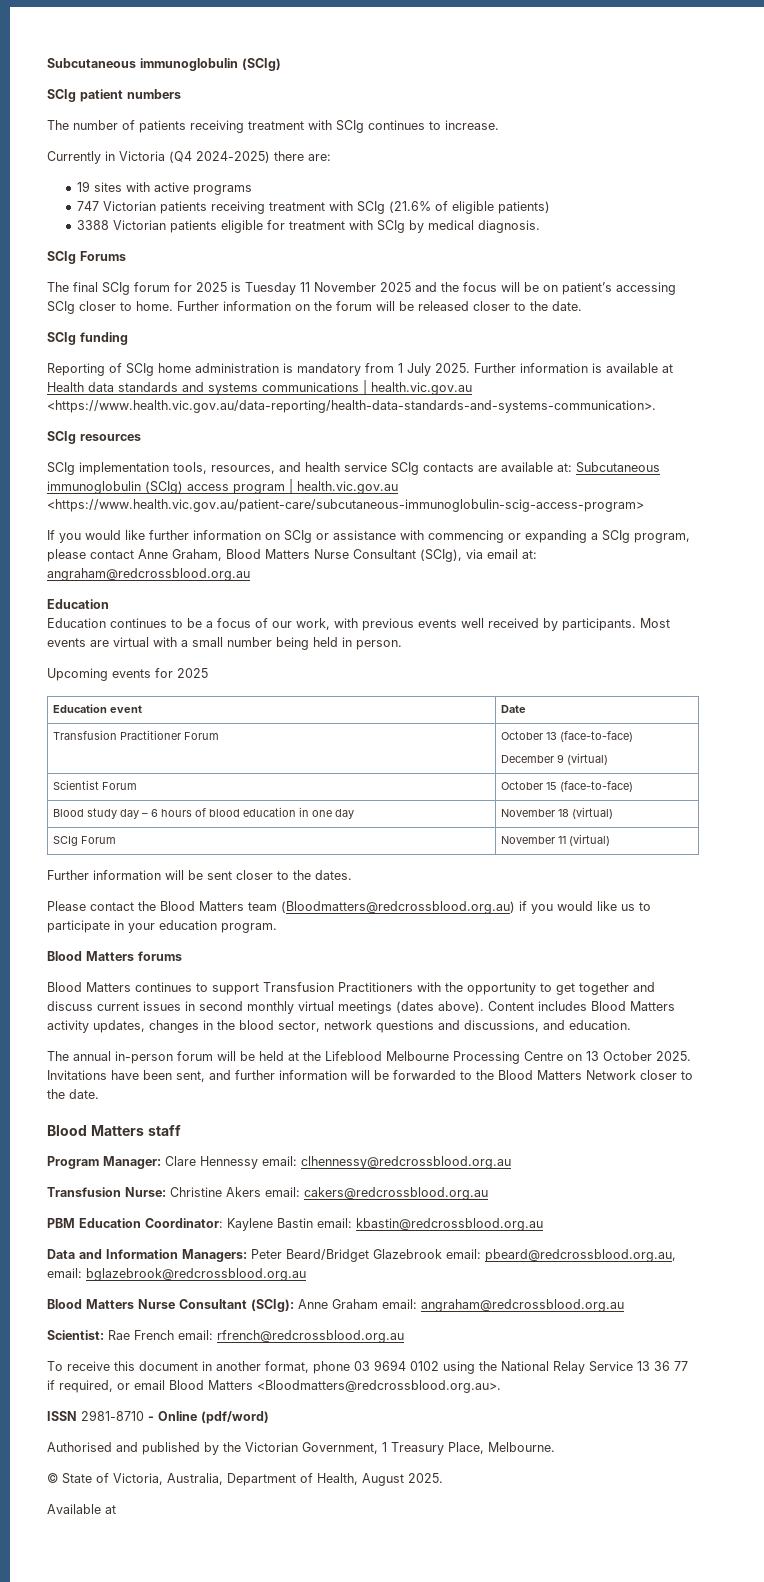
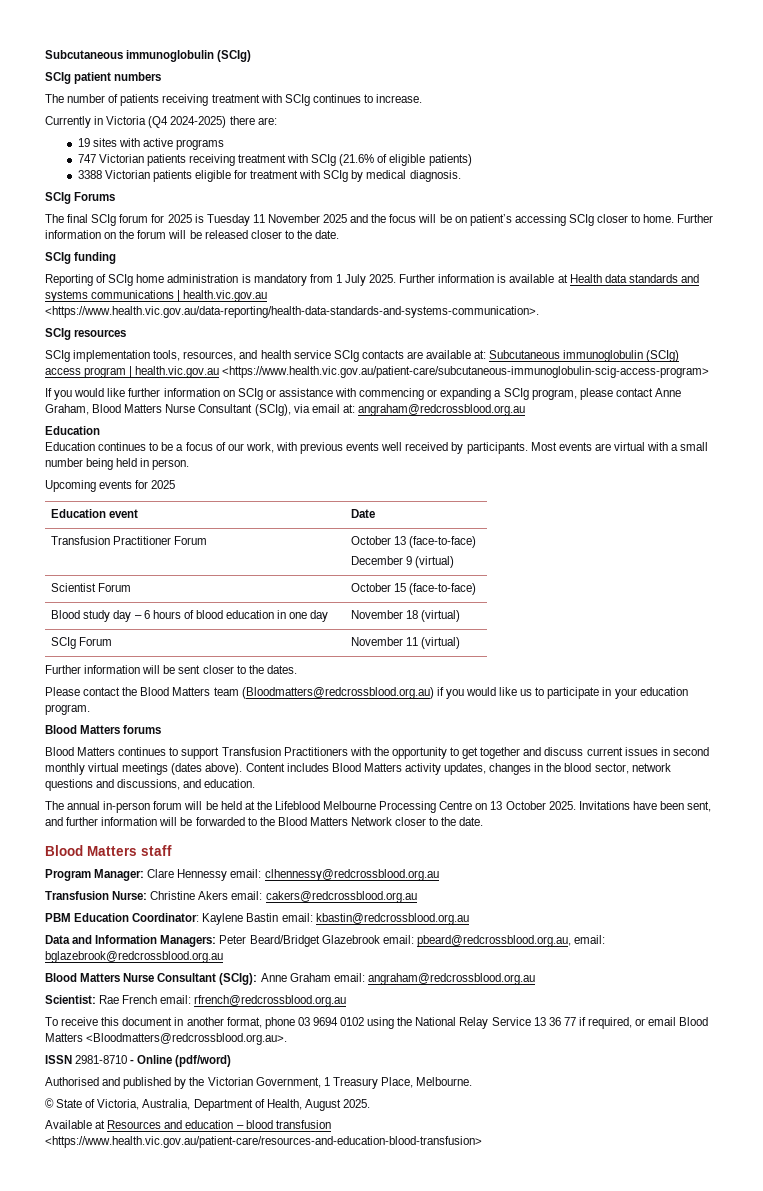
- Available at
+ Available at Resources and education – blood transfusion <https://www.health.vic.gov.au/patient-care/resources-and-education-blood-transfusion>

